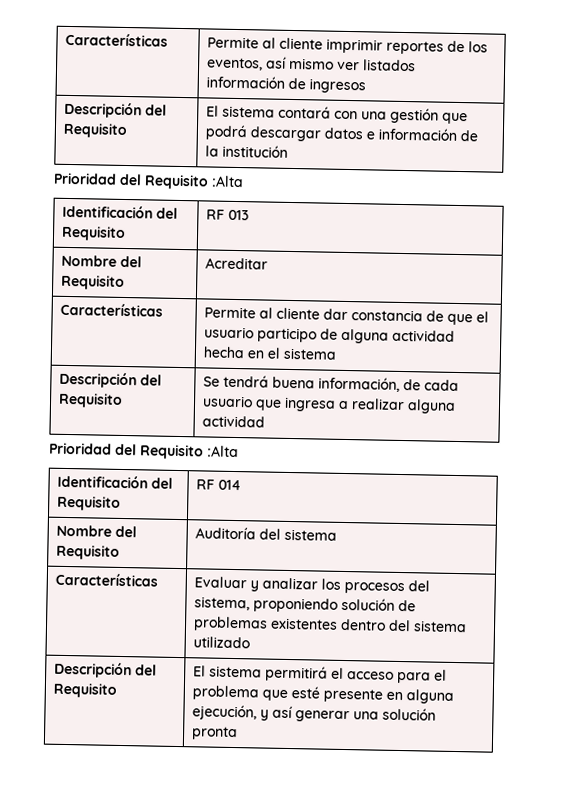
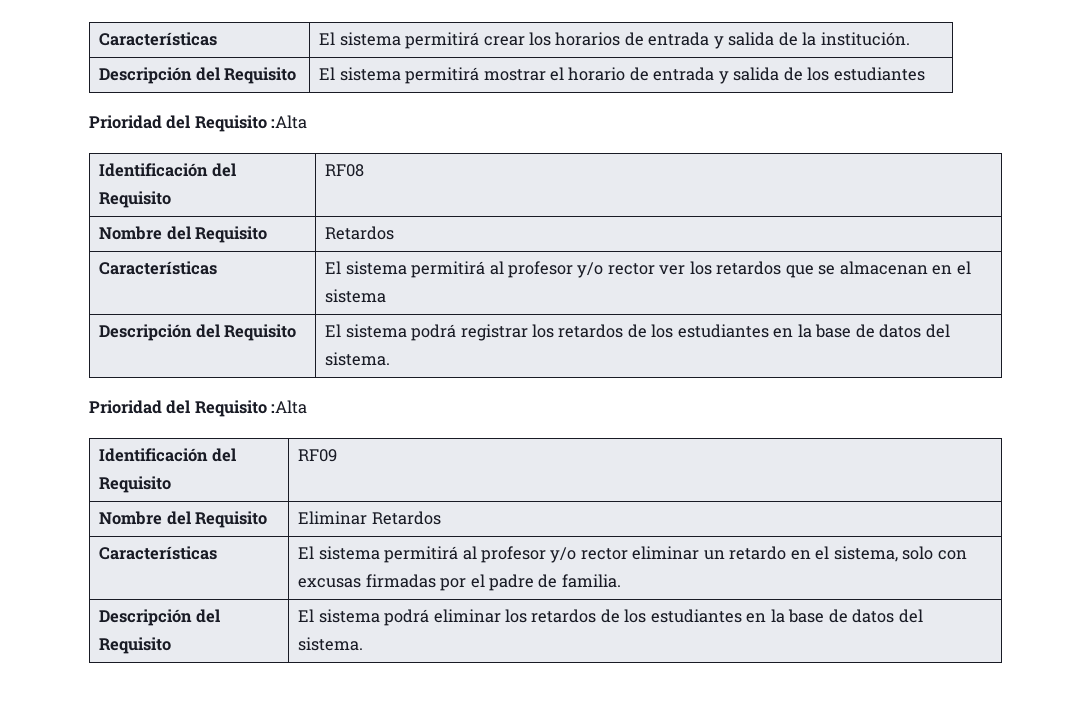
- Características | Permite al cliente imprimir reportes de los eventos, así mismo ver listados información de ingresos
- Descripción del Requisito | El sistema contará con una gestión que podrá descargar datos e información de la institución
+ Características | El sistema permitirá crear los horarios de entrada y salida de la institución.
+ Descripción del Requisito | El sistema permitirá mostrar el horario de entrada y salida de los estudiantes
  Prioridad del Requisito :Alta
- Identificación del Requisito | RF 013
- Nombre del Requisito | Acreditar
- Características | Permite al cliente dar constancia de que el usuario participo de alguna actividad hecha en el sistema
+ Identificación del Requisito | RF08
+ Nombre del Requisito | Retardos
+ Características | El sistema permitirá al profesor y/o rector ver los retardos que se almacenan en el sistema
- Descripción del Requisito | Se tendrá buena información, de cada usuario que ingresa a realizar alguna actividad
+ Descripción del Requisito | El sistema podrá registrar los retardos de los estudiantes en la base de datos del sistema.
  Prioridad del Requisito :Alta
- Identificación del Requisito | RF 014
- Nombre del Requisito | Auditoría del sistema
- Características | Evaluar y analizar los procesos del sistema, proponiendo solución de problemas existentes dentro del sistema utilizado
- Descripción del Requisito | El sistema permitirá el acceso para el problema que esté presente en alguna ejecución, y así generar una solución pronta
+ Identificación del Requisito | RF09
+ Nombre del Requisito | Eliminar Retardos
+ Características | El sistema permitirá al profesor y/o rector eliminar un retardo en el sistema, solo con excusas firmadas por el padre de familia.
+ Descripción del Requisito | El sistema podrá eliminar los retardos de los estudiantes en la base de datos del sistema.

